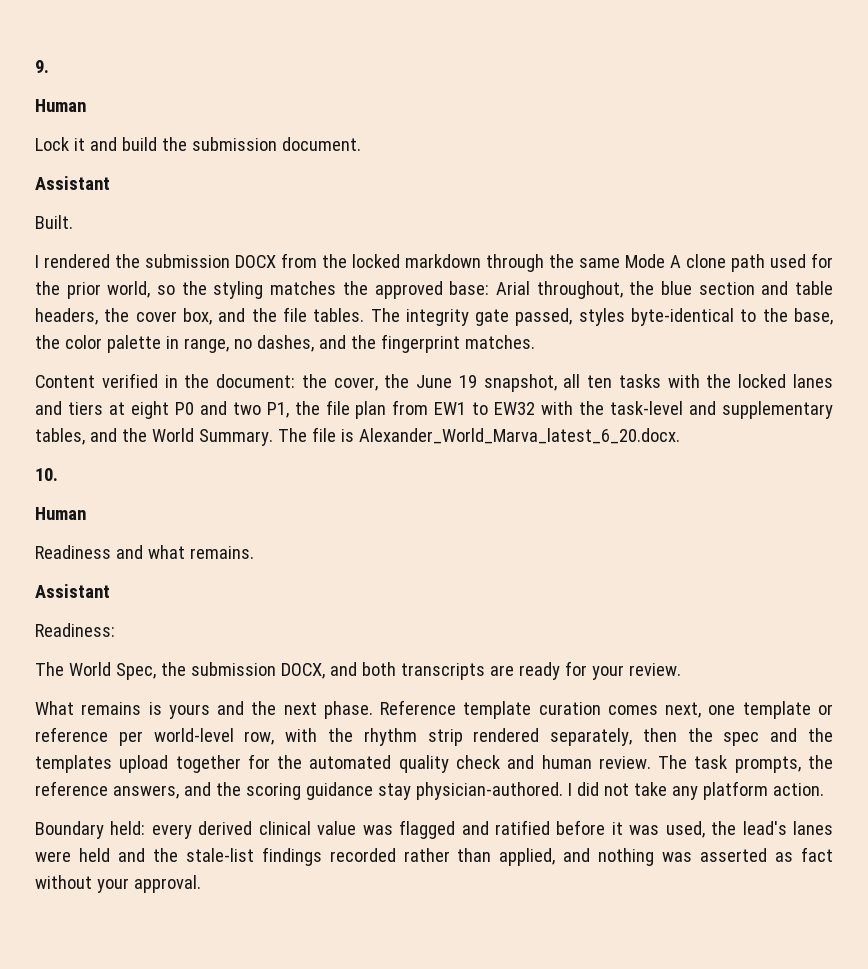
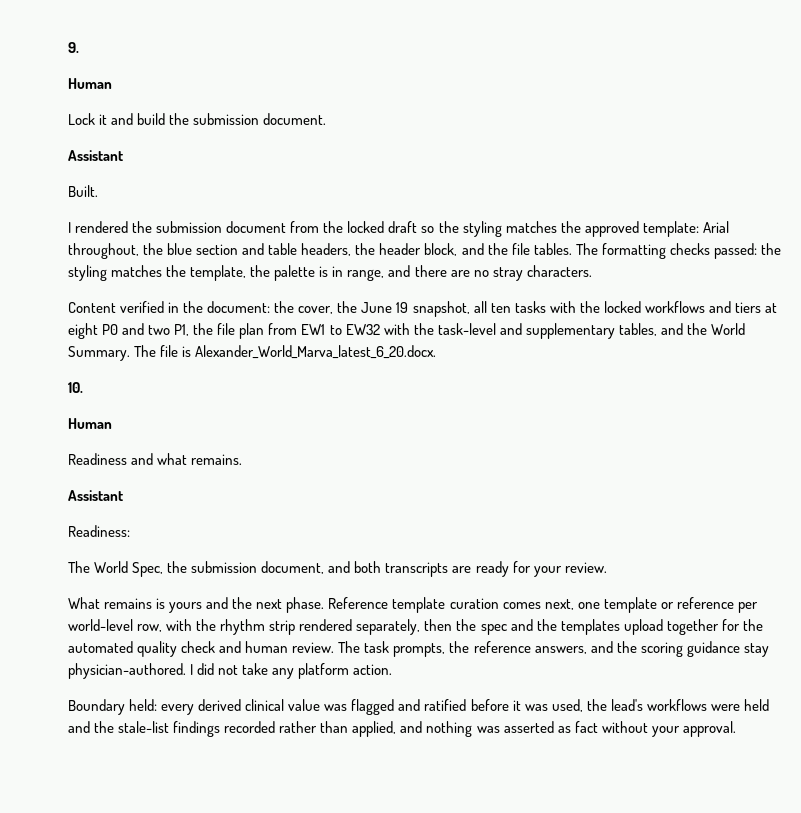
- I rendered the submission DOCX from the locked markdown through the same Mode A clone path used for the prior world, so the styling matches the approved base: Arial throughout, the blue section and table headers, the cover box, and the file tables.
+ I rendered the submission document from the locked draft so the styling matches the approved template: Arial throughout, the blue section and table headers, the header block, and the file tables.
- The integrity gate passed, styles byte-identical to the base, the color palette in range, no dashes, and the fingerprint matches.
+ The formatting checks passed: the styling matches the template, the palette is in range, and there are no stray characters.
- Content verified in the document: the cover, the June 19 snapshot, all ten tasks with the locked lanes and tiers at eight P0 and two P1, the file plan from EW1 to EW32 with the task-level and supplementary tables, and the World Summary.
+ Content verified in the document: the cover, the June 19 snapshot, all ten tasks with the locked workflows and tiers at eight P0 and two P1, the file plan from EW1 to EW32 with the task-level and supplementary tables, and the World Summary.
- The World Spec, the submission DOCX, and both transcripts are ready for your review.
+ The World Spec, the submission document, and both transcripts are ready for your review.
- Boundary held: every derived clinical value was flagged and ratified before it was used, the lead's lanes were held and the stale-list findings recorded rather than applied, and nothing was asserted as fact without your approval.
+ Boundary held: every derived clinical value was flagged and ratified before it was used, the lead's workflows were held and the stale-list findings recorded rather than applied, and nothing was asserted as fact without your approval.

